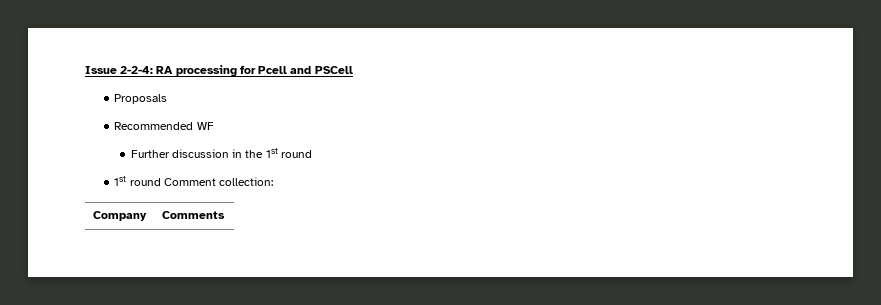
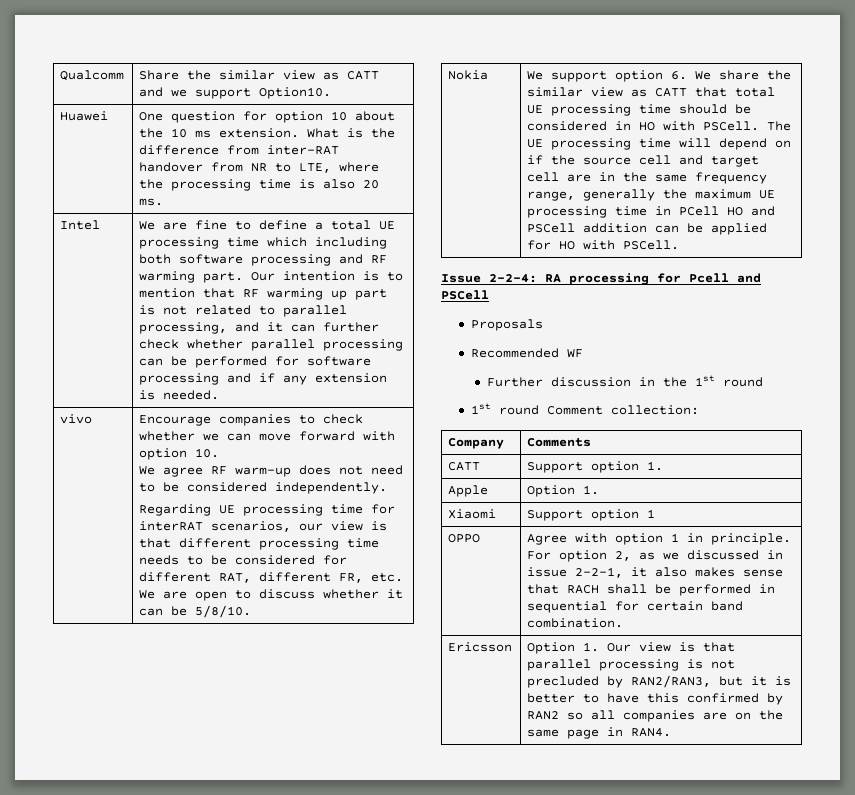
+ Qualcomm | Share the similar view as CATT and we support Option10.
+ Huawei | One question for option 10 about the 10 ms extension. What is the difference from inter-RAT handover from NR to LTE, where the processing time is also 20 ms.
+ Intel | We are fine to define a total UE processing time which including both software processing and RF warming part. Our intention is to mention that RF warming up part is not related to parallel processing, and it can further check whether parallel processing can be performed for software processing and if any extension is needed.
+ vivo | Encourage companies to check whether we can move forward with option 10.
+ We agree RF warm-up does not need to be considered independently.
+ Regarding UE processing time for interRAT scenarios, our view is that different processing time needs to be considered for different RAT, different FR, etc. We are open to discuss whether it can be 5/8/10.
+ Nokia | We support option 6. We share the similar view as CATT that total UE processing time should be considered in HO with PSCell. The UE processing time will depend on if the source cell and target cell are in the same frequency range, generally the maximum UE processing time in PCell HO and PSCell addition can be applied for HO with PSCell.
+ CATT | Support option 1.
+ Apple | Option 1.
+ Xiaomi | Support option 1
+ OPPO | Agree with option 1 in principle. For option 2, as we discussed in issue 2-2-1, it also makes sense that RACH shall be performed in sequential for certain band combination.
+ Ericsson | Option 1. Our view is that parallel processing is not precluded by RAN2/RAN3, but it is better to have this confirmed by RAN2 so all companies are on the same page in RAN4.

